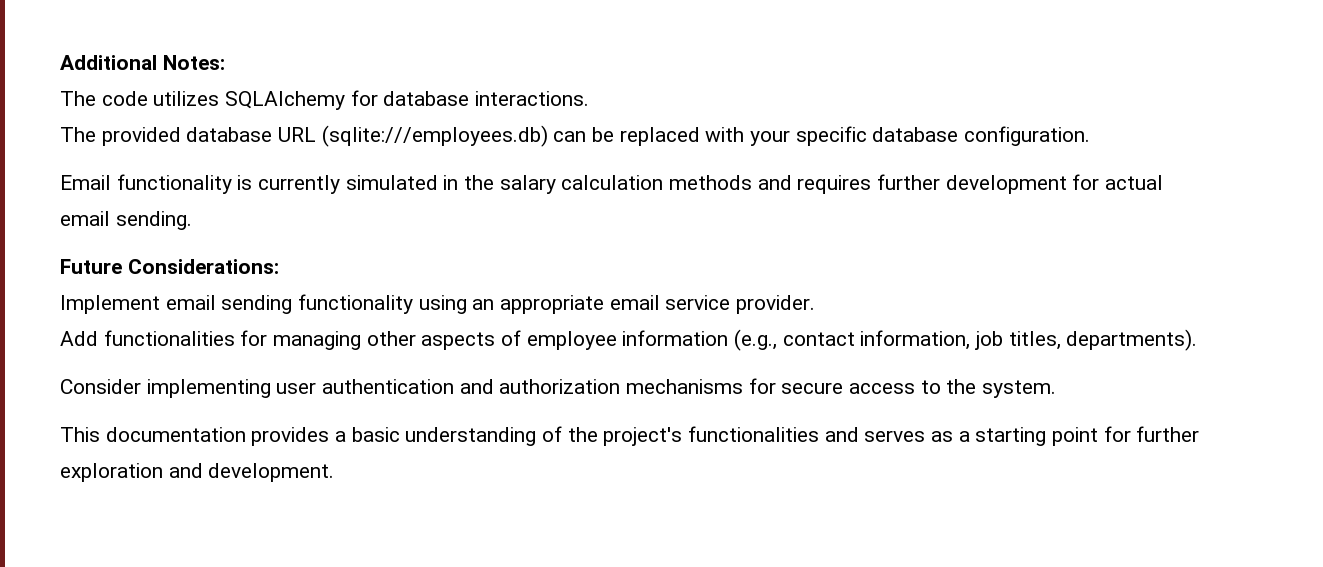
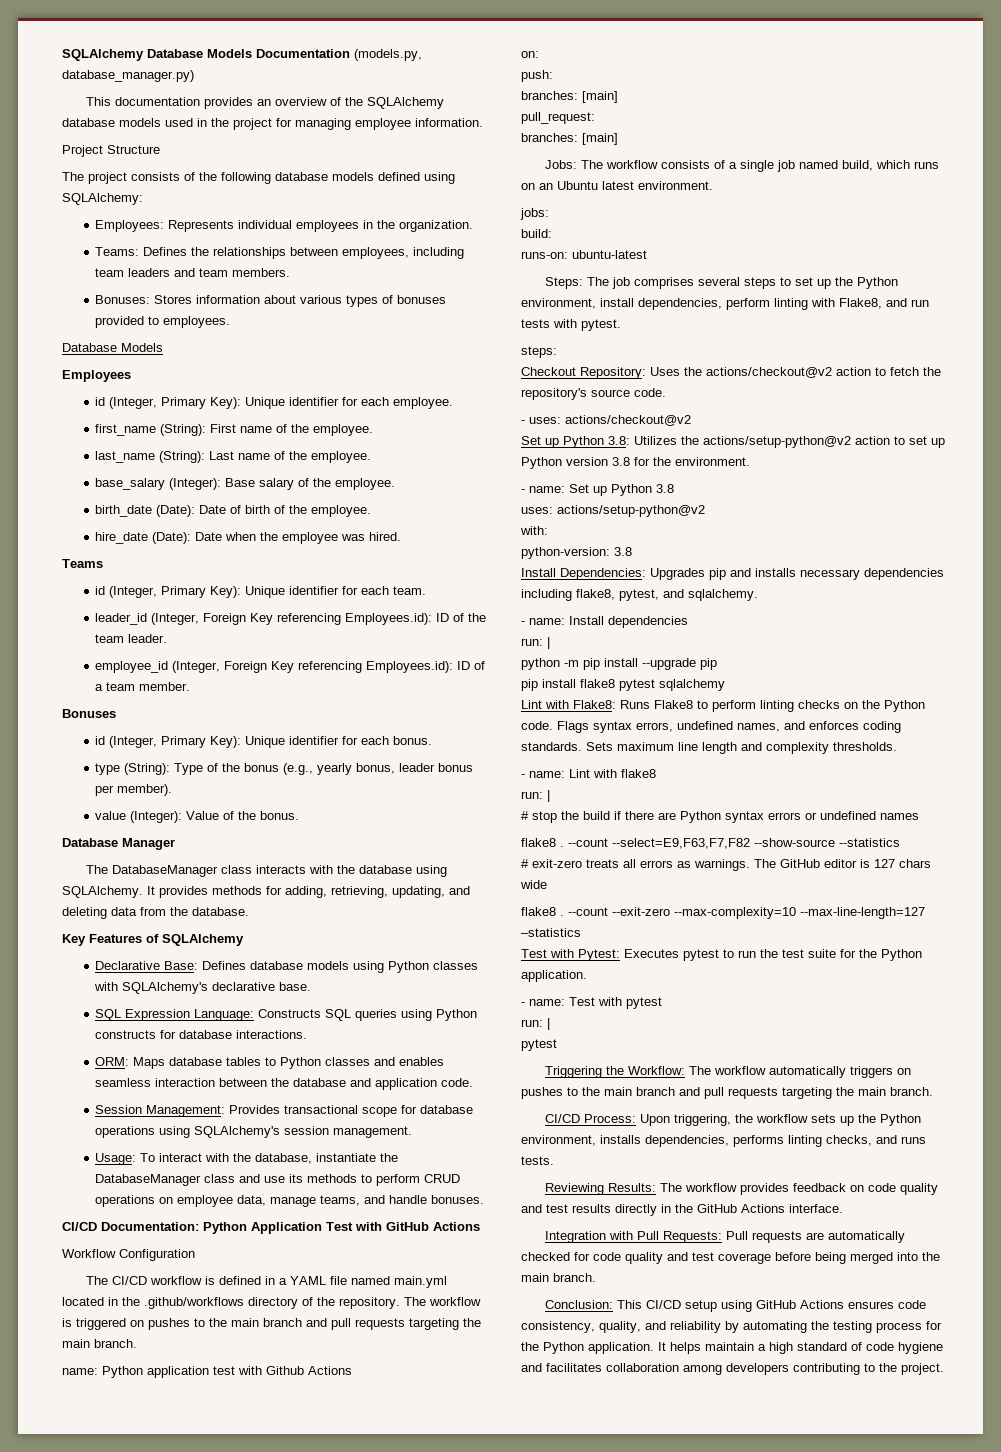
- Additional Notes:
- The code utilizes SQLAlchemy for database interactions.
- The provided database URL (sqlite:///employees.db) can be replaced with your specific database configuration.
- Email functionality is currently simulated in the salary calculation methods and requires further development for actual email sending.
- Future Considerations:
- Implement email sending functionality using an appropriate email service provider.
- Add functionalities for managing other aspects of employee information (e.g., contact information, job titles, departments).
- Consider implementing user authentication and authorization mechanisms for secure access to the system.
- This documentation provides a basic understanding of the project's functionalities and serves as a starting point for further exploration and development.
+ SQLAlchemy Database Models Documentation (models.py, database_manager.py)
+ This documentation provides an overview of the SQLAlchemy database models used in the project for managing employee information.
+ Project Structure
+ The project consists of the following database models defined using SQLAlchemy:
+ Employees: Represents individual employees in the organization.
+ Teams: Defines the relationships between employees, including team leaders and team members.
+ Bonuses: Stores information about various types of bonuses provided to employees.
+ Database Models
+ Employees
+ id (Integer, Primary Key): Unique identifier for each employee.
+ first_name (String): First name of the employee.
+ last_name (String): Last name of the employee.
+ base_salary (Integer): Base salary of the employee.
+ birth_date (Date): Date of birth of the employee.
+ hire_date (Date): Date when the employee was hired.
+ Teams
+ id (Integer, Primary Key): Unique identifier for each team.
+ leader_id (Integer, Foreign Key referencing Employees.id): ID of the team leader.
+ employee_id (Integer, Foreign Key referencing Employees.id): ID of a team member.
+ Bonuses
+ id (Integer, Primary Key): Unique identifier for each bonus.
+ type (String): Type of the bonus (e.g., yearly bonus, leader bonus per member).
+ value (Integer): Value of the bonus.
+ Database Manager
+ The DatabaseManager class interacts with the database using SQLAlchemy. It provides methods for adding, retrieving, updating, and deleting data from the database.
+ Key Features of SQLAlchemy
+ Declarative Base: Defines database models using Python classes with SQLAlchemy's declarative base.
+ SQL Expression Language: Constructs SQL queries using Python constructs for database interactions.
+ ORM: Maps database tables to Python classes and enables seamless interaction between the database and application code.
+ Session Management: Provides transactional scope for database operations using SQLAlchemy's session management.
+ Usage: To interact with the database, instantiate the DatabaseManager class and use its methods to perform CRUD operations on employee data, manage teams, and handle bonuses.
+ CI/CD Documentation: Python Application Test with GitHub Actions
+ Workflow Configuration
+ The CI/CD workflow is defined in a YAML file named main.yml located in the .github/workflows directory of the repository. The workflow is triggered on pushes to the main branch and pull requests targeting the main branch.
+ name: Python application test with Github Actions
+ on:
+ push:
+ branches: [main]
+ pull_request:
+ branches: [main]
+ Jobs: The workflow consists of a single job named build, which runs on an Ubuntu latest environment.
+ jobs:
+ build:
+ runs-on: ubuntu-latest
+ Steps: The job comprises several steps to set up the Python environment, install dependencies, perform linting with Flake8, and run tests with pytest.
+ steps:
+ Checkout Repository: Uses the actions/checkout@v2 action to fetch the repository's source code.
+ - uses: actions/checkout@v2
+ Set up Python 3.8: Utilizes the actions/setup-python@v2 action to set up Python version 3.8 for the environment.
+ - name: Set up Python 3.8
+ uses: actions/setup-python@v2
+ with:
+ python-version: 3.8
+ Install Dependencies: Upgrades pip and installs necessary dependencies including flake8, pytest, and sqlalchemy.
+ - name: Install dependencies
+ run: |
+ python -m pip install --upgrade pip
+ pip install flake8 pytest sqlalchemy
+ Lint with Flake8: Runs Flake8 to perform linting checks on the Python code. Flags syntax errors, undefined names, and enforces coding standards. Sets maximum line length and complexity thresholds.
+ - name: Lint with flake8
+ run: |
+ # stop the build if there are Python syntax errors or undefined names
+ flake8 . --count --select=E9,F63,F7,F82 --show-source --statistics
+ # exit-zero treats all errors as warnings. The GitHub editor is 127 chars wide
+ flake8 . --count --exit-zero --max-complexity=10 --max-line-length=127 –statistics
+ Test with Pytest: Executes pytest to run the test suite for the Python application.
+ - name: Test with pytest
+ run: |
+ pytest
+ Triggering the Workflow: The workflow automatically triggers on pushes to the main branch and pull requests targeting the main branch.
+ CI/CD Process: Upon triggering, the workflow sets up the Python environment, installs dependencies, performs linting checks, and runs tests.
+ Reviewing Results: The workflow provides feedback on code quality and test results directly in the GitHub Actions interface.
+ Integration with Pull Requests: Pull requests are automatically checked for code quality and test coverage before being merged into the main branch.
+ Conclusion: This CI/CD setup using GitHub Actions ensures code consistency, quality, and reliability by automating the testing process for the Python application. It helps maintain a high standard of code hygiene and facilitates collaboration among developers contributing to the project.

